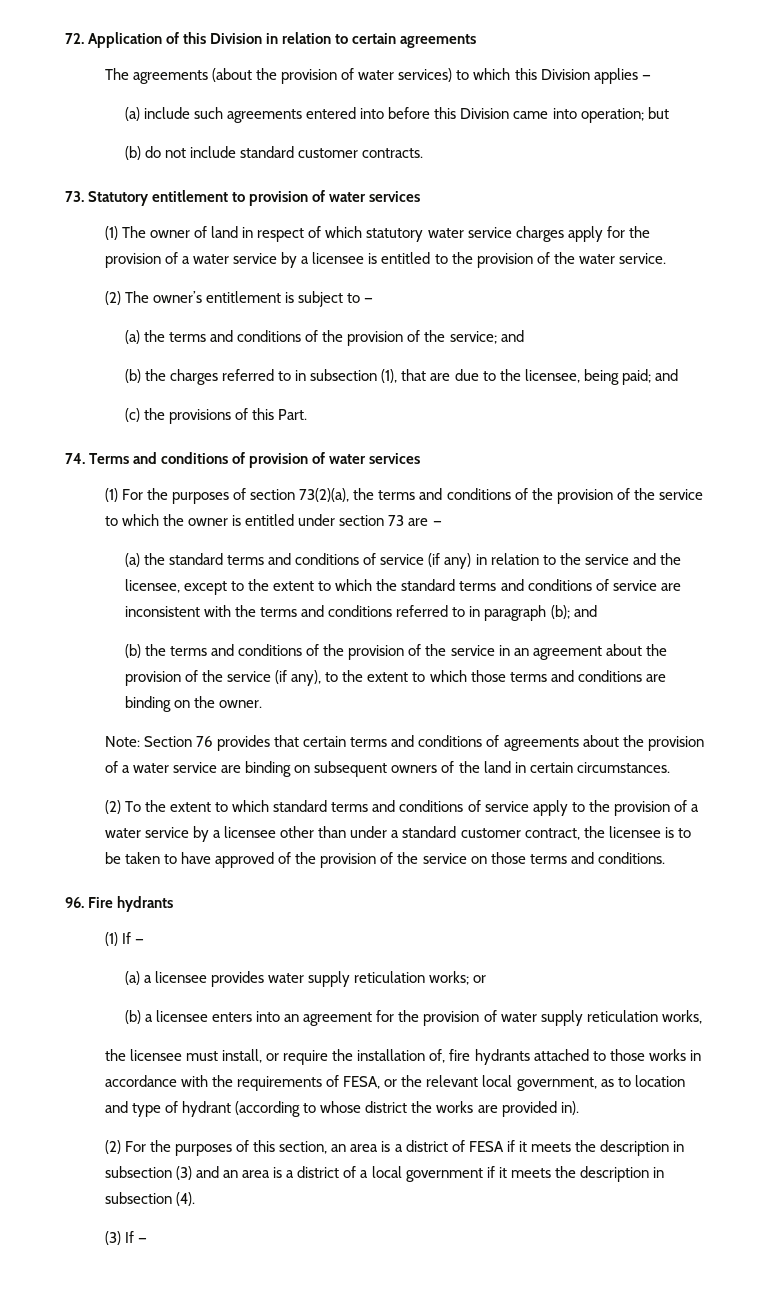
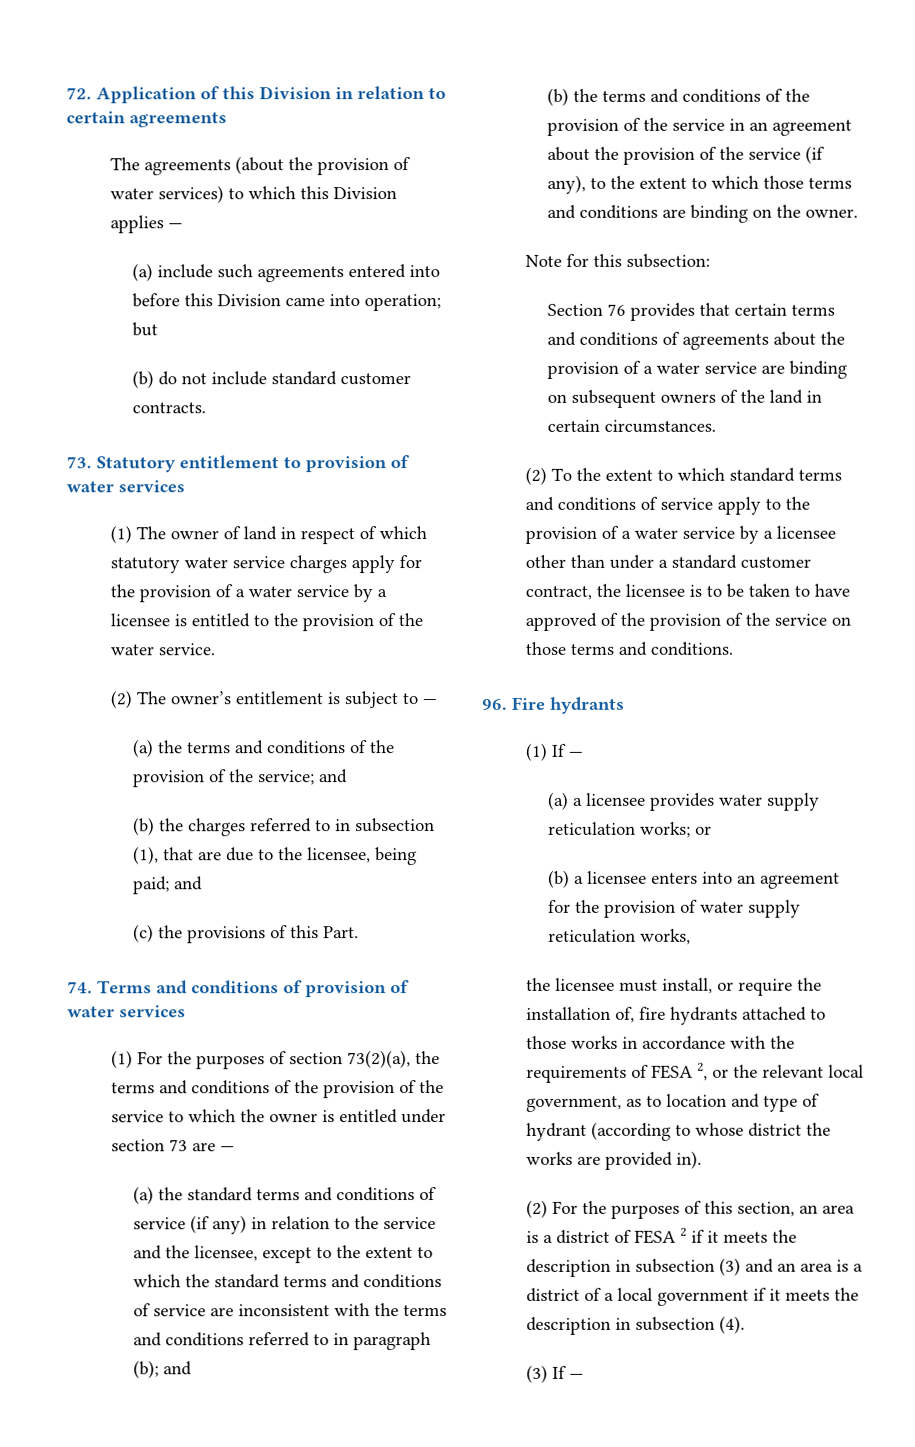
- Note: Section 76 provides that certain terms and conditions of agreements about the provision of a water service are binding on subsequent owners of the land in certain circumstances.
+ Note for this subsection:
+ Section 76 provides that certain terms and conditions of agreements about the provision of a water service are binding on subsequent owners of the land in certain circumstances.
- the licensee must install, or require the installation of, fire hydrants attached to those works in accordance with the requirements of FESA, or the relevant local government, as to location and type of hydrant (according to whose district the works are provided in).
+ the licensee must install, or require the installation of, fire hydrants attached to those works in accordance with the requirements of FESA 2, or the relevant local government, as to location and type of hydrant (according to whose district the works are provided in).
- (2) For the purposes of this section, an area is a district of FESA if it meets the description in subsection (3) and an area is a district of a local government if it meets the description in subsection (4).
+ (2) For the purposes of this section, an area is a district of FESA 2 if it meets the description in subsection (3) and an area is a district of a local government if it meets the description in subsection (4).

